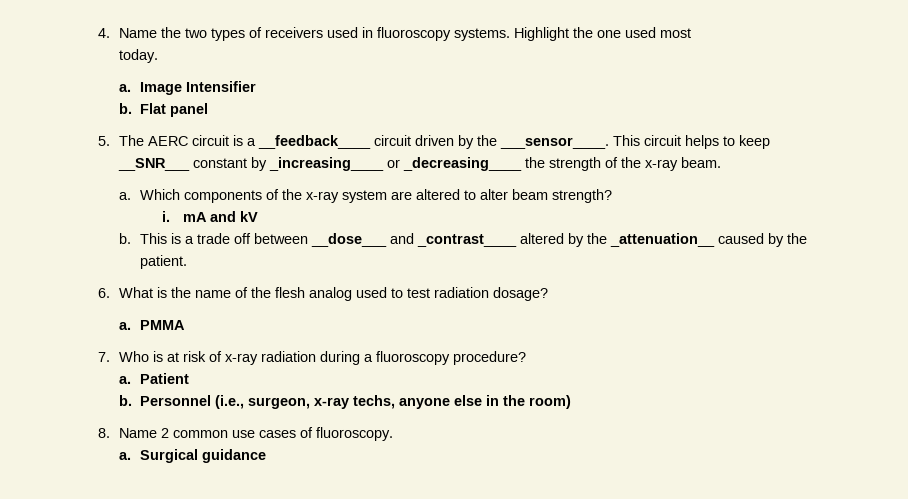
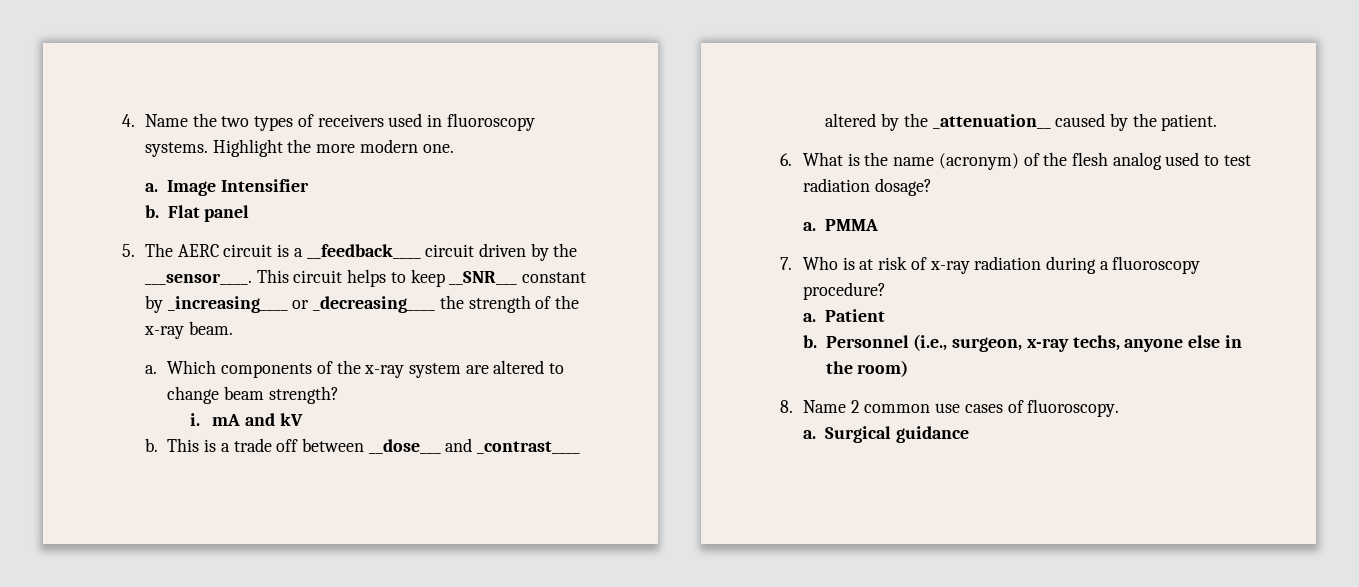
- Highlight the one used most
- today.
+ Highlight the more modern one.
- Which components of the x-ray system are altered to alter beam strength?
+ Which components of the x-ray system are altered to change beam strength?
- 6. What is the name of the flesh analog used to test radiation dosage?
+ 6. What is the name (acronym) of the flesh analog used to test radiation dosage?

